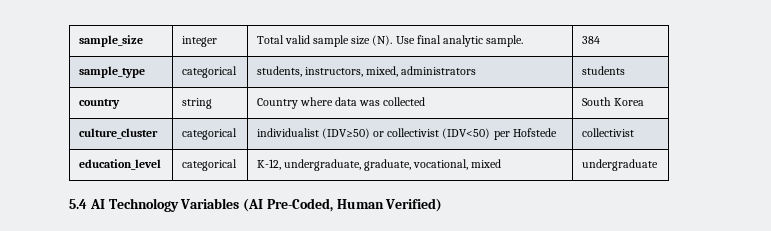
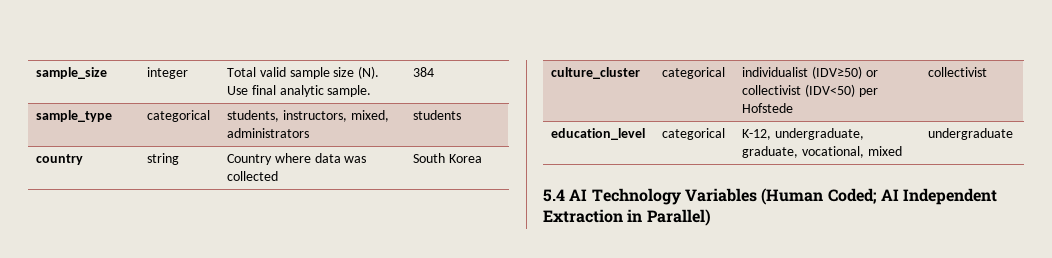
- 5.4 AI Technology Variables (AI Pre-Coded, Human Verified)
+ 5.4 AI Technology Variables (Human Coded; AI Independent Extraction in Parallel)

